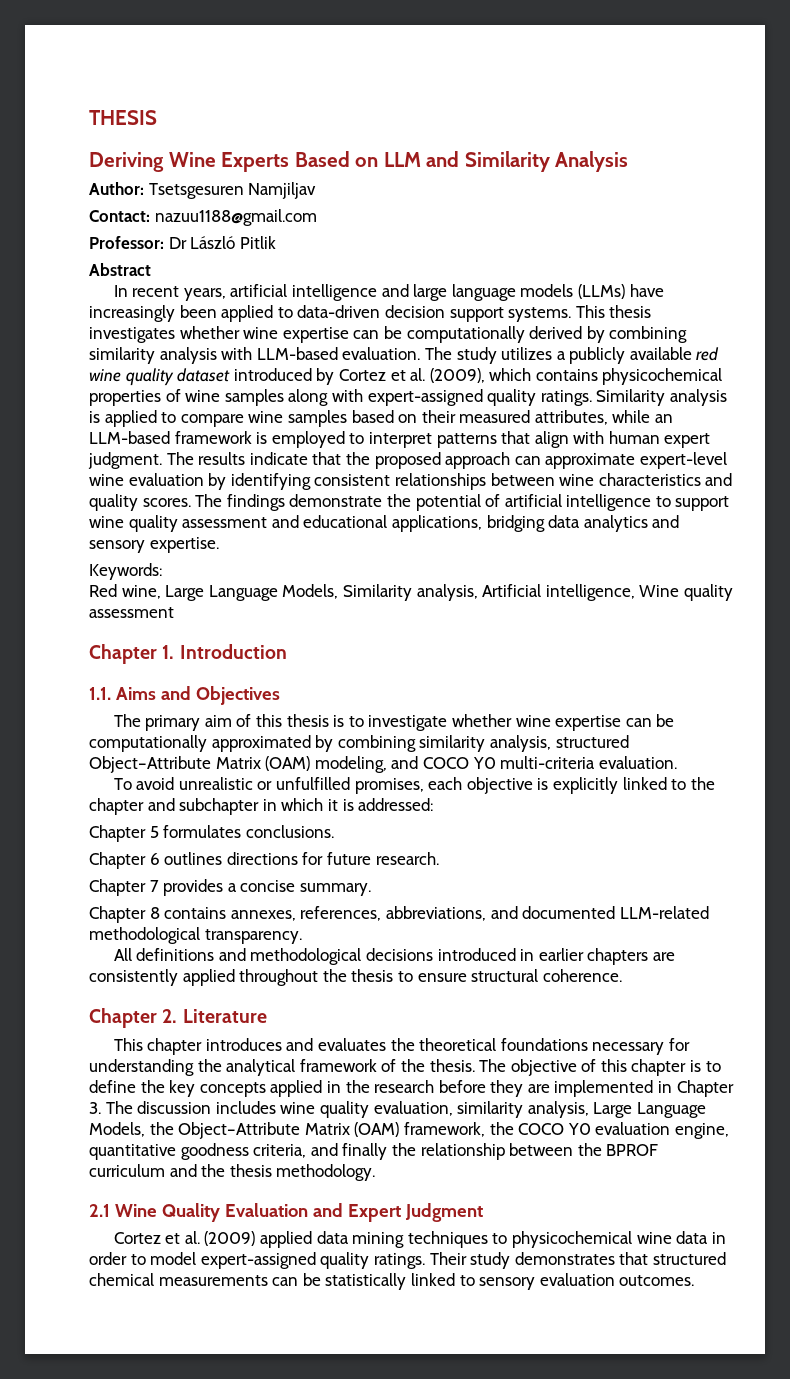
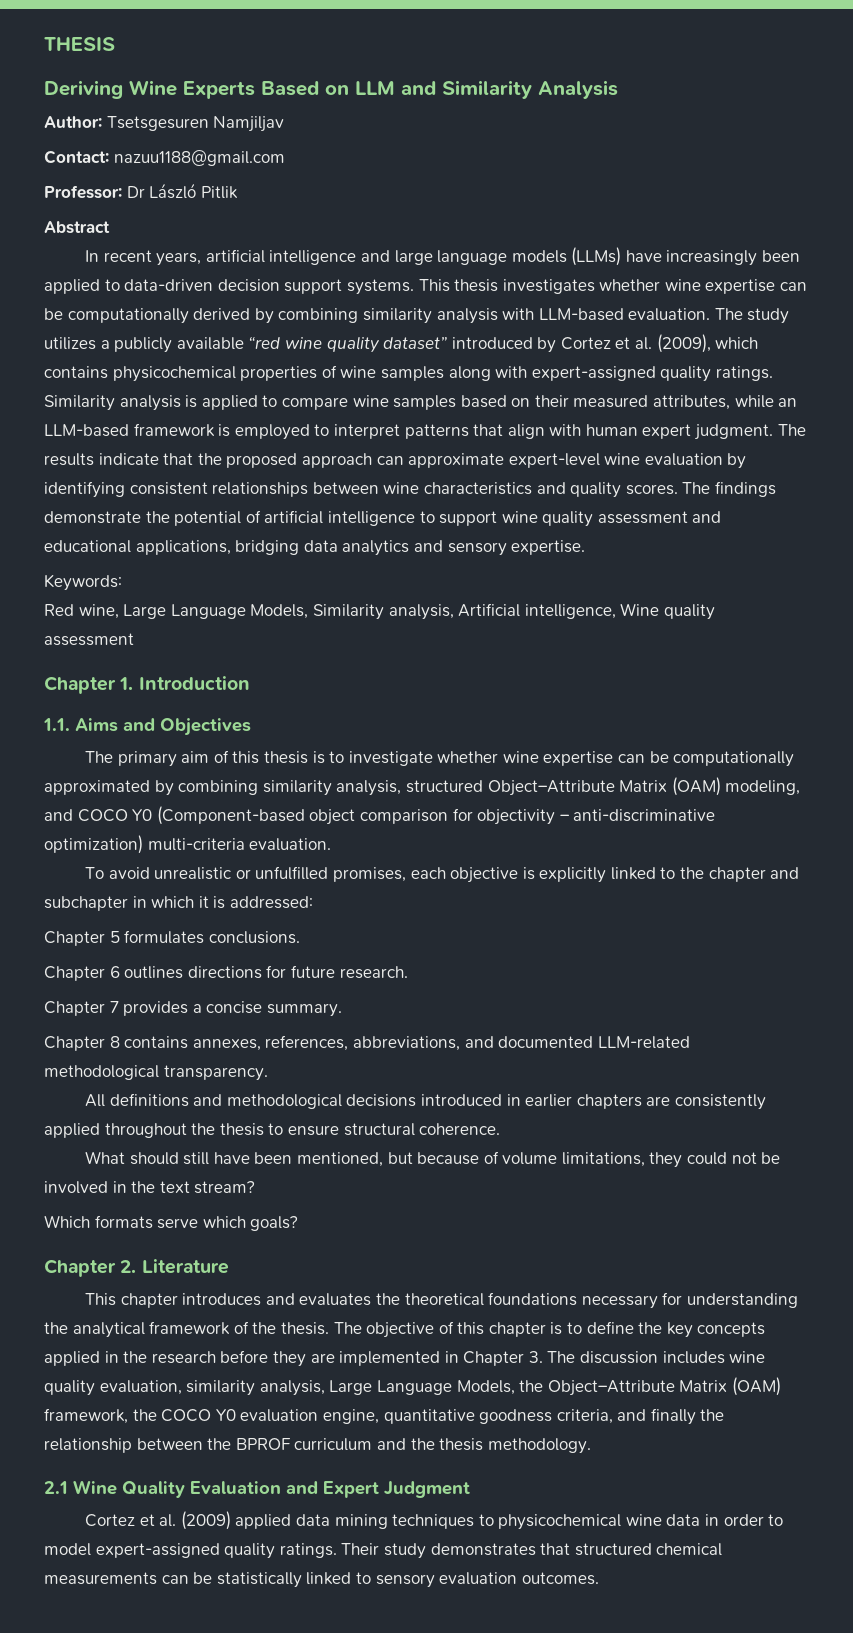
- The study utilizes a publicly available red wine quality dataset introduced by Cortez et al. (2009), which contains physicochemical properties of wine samples along with expert-assigned quality ratings.
+ The study utilizes a publicly available “red wine quality dataset” introduced by Cortez et al. (2009), which contains physicochemical properties of wine samples along with expert-assigned quality ratings.
- The primary aim of this thesis is to investigate whether wine expertise can be computationally approximated by combining similarity analysis, structured Object–Attribute Matrix (OAM) modeling, and COCO Y0 multi-criteria evaluation.
+ The primary aim of this thesis is to investigate whether wine expertise can be computationally approximated by combining similarity analysis, structured Object–Attribute Matrix (OAM) modeling, and COCO Y0 (Component-based object comparison for objectivity – anti-discriminative optimization) multi-criteria evaluation.
+ What should still have been mentioned, but because of volume limitations, they could not be involved in the text stream?
+ Which formats serve which goals?

